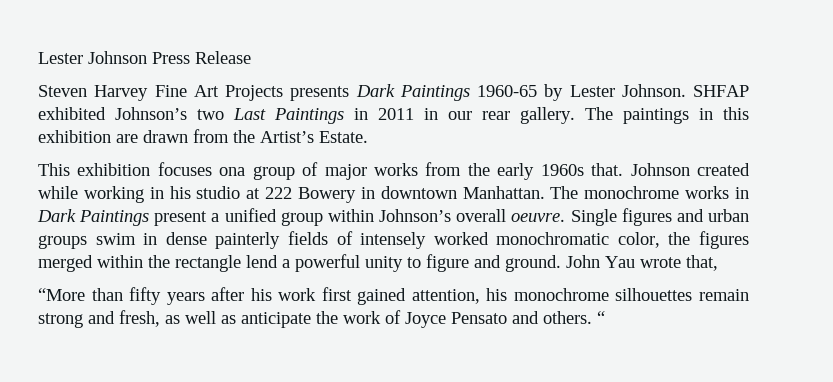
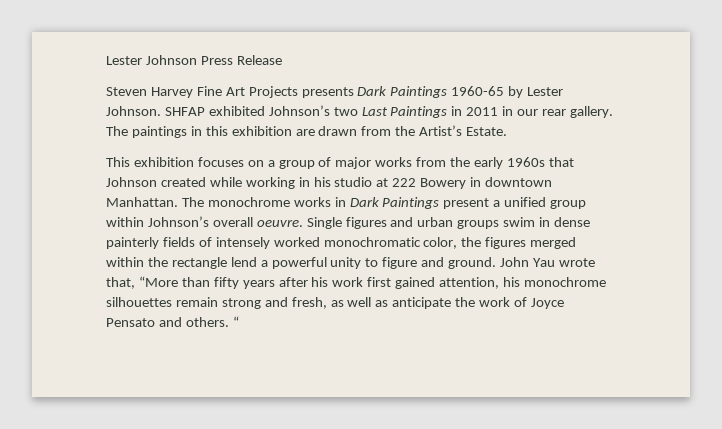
- This exhibition focuses ona group of major works from the early 1960s that. Johnson created while working in his studio at 222 Bowery in downtown Manhattan.
+ This exhibition focuses on a group of major works from the early 1960s that Johnson created while working in his studio at 222 Bowery in downtown Manhattan.
- John Yau wrote that,
- “More than fifty years after his work first gained attention, his monochrome silhouettes remain strong and fresh, as well as anticipate the work of Joyce Pensato and others.
+ John Yau wrote that, “More than fifty years after his work first gained attention, his monochrome silhouettes remain strong and fresh, as well as anticipate the work of Joyce Pensato and others.

